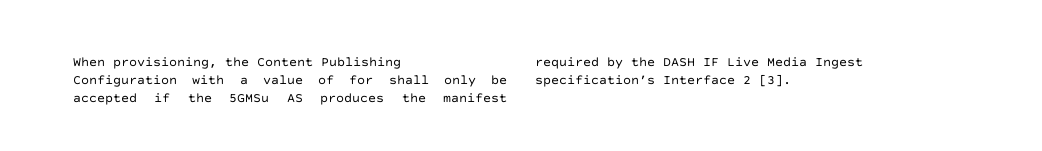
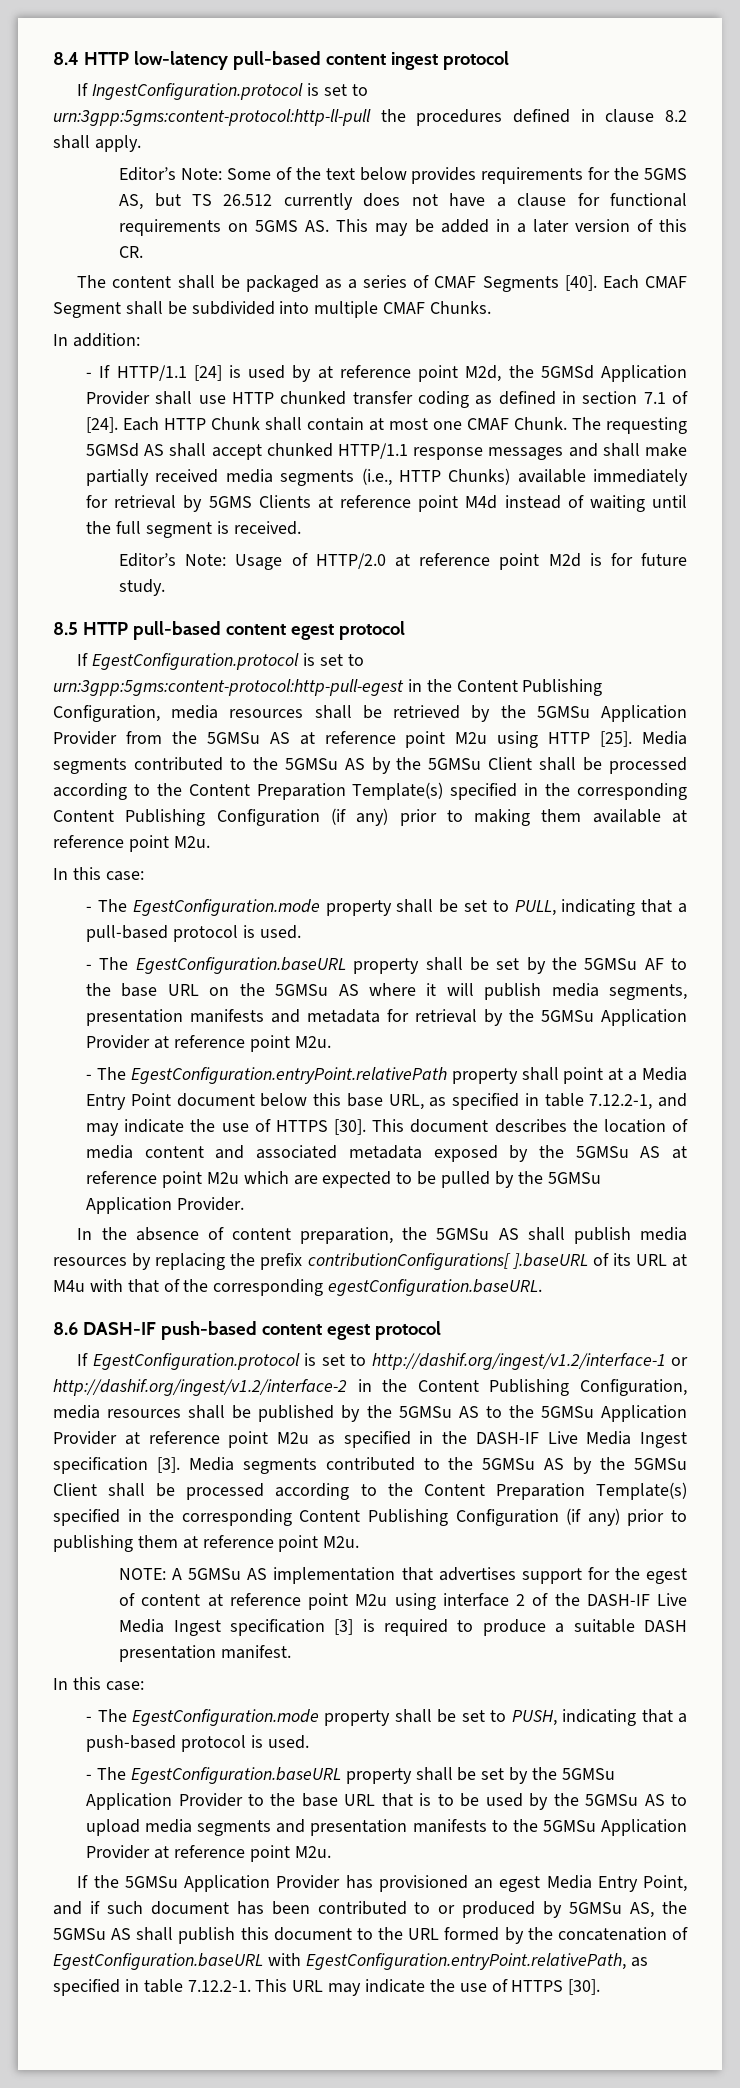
- When provisioning, the Content Publishing Configuration with a value of for shall only be accepted if the 5GMSu AS produces the manifest required by the DASH IF Live Media Ingest specification’s Interface 2 [3].
+ 8.4 HTTP low-latency pull-based content ingest protocol
+ If IngestConfiguration.protocol is set to urn:3gpp:5gms:content-protocol:http-ll-pull the procedures defined in clause 8.2 shall apply.
+ Editor’s Note: Some of the text below provides requirements for the 5GMS AS, but TS 26.512 currently does not have a clause for functional requirements on 5GMS AS. This may be added in a later version of this CR.
+ The content shall be packaged as a series of CMAF Segments [40]. Each CMAF Segment shall be subdivided into multiple CMAF Chunks.
+ In addition:
+ - If HTTP/1.1 [24] is used by at reference point M2d, the 5GMSd Application Provider shall use HTTP chunked transfer coding as defined in section 7.1 of [24]. Each HTTP Chunk shall contain at most one CMAF Chunk. The requesting 5GMSd AS shall accept chunked HTTP/1.1 response messages and shall make partially received media segments (i.e., HTTP Chunks) available immediately for retrieval by 5GMS Clients at reference point M4d instead of waiting until the full segment is received.
+ Editor’s Note: Usage of HTTP/2.0 at reference point M2d is for future study.
+ 8.5 HTTP pull-based content egest protocol
+ If EgestConfiguration.protocol is set to urn:3gpp:5gms:content-protocol:http-pull-egest in the Content Publishing Configuration, media resources shall be retrieved by the 5GMSu Application Provider from the 5GMSu AS at reference point M2u using HTTP [25]. Media segments contributed to the 5GMSu AS by the 5GMSu Client shall be processed according to the Content Preparation Template(s) specified in the corresponding Content Publishing Configuration (if any) prior to making them available at reference point M2u.
+ In this case:
+ - The EgestConfiguration.mode property shall be set to PULL, indicating that a pull-based protocol is used.
+ - The EgestConfiguration.baseURL property shall be set by the 5GMSu AF to the base URL on the 5GMSu AS where it will publish media segments, presentation manifests and metadata for retrieval by the 5GMSu Application Provider at reference point M2u.
+ - The EgestConfiguration.entryPoint.relativePath property shall point at a Media Entry Point document below this base URL, as specified in table 7.12.2-1, and may indicate the use of HTTPS [30]. This document describes the location of media content and associated metadata exposed by the 5GMSu AS at reference point M2u which are expected to be pulled by the 5GMSu Application Provider.
+ In the absence of content preparation, the 5GMSu AS shall publish media resources by replacing the prefix contributionConfigurations[ ].baseURL of its URL at M4u with that of the corresponding egestConfiguration.baseURL.
+ 8.6 DASH-IF push-based content egest protocol
+ If EgestConfiguration.protocol is set to http://dashif.org/ingest/v1.2/interface-1 or http://dashif.org/ingest/v1.2/interface-2 in the Content Publishing Configuration, media resources shall be published by the 5GMSu AS to the 5GMSu Application Provider at reference point M2u as specified in the DASH-IF Live Media Ingest specification [3]. Media segments contributed to the 5GMSu AS by the 5GMSu Client shall be processed according to the Content Preparation Template(s) specified in the corresponding Content Publishing Configuration (if any) prior to publishing them at reference point M2u.
+ NOTE: A 5GMSu AS implementation that advertises support for the egest of content at reference point M2u using interface 2 of the DASH-IF Live Media Ingest specification [3] is required to produce a suitable DASH presentation manifest.
+ In this case:
+ - The EgestConfiguration.mode property shall be set to PUSH, indicating that a push-based protocol is used.
+ - The EgestConfiguration.baseURL property shall be set by the 5GMSu Application Provider to the base URL that is to be used by the 5GMSu AS to upload media segments and presentation manifests to the 5GMSu Application Provider at reference point M2u.
+ If the 5GMSu Application Provider has provisioned an egest Media Entry Point, and if such document has been contributed to or produced by 5GMSu AS, the 5GMSu AS shall publish this document to the URL formed by the concatenation of EgestConfiguration.baseURL with EgestConfiguration.entryPoint.relativePath, as specified in table 7.12.2-1. This URL may indicate the use of HTTPS [30].

